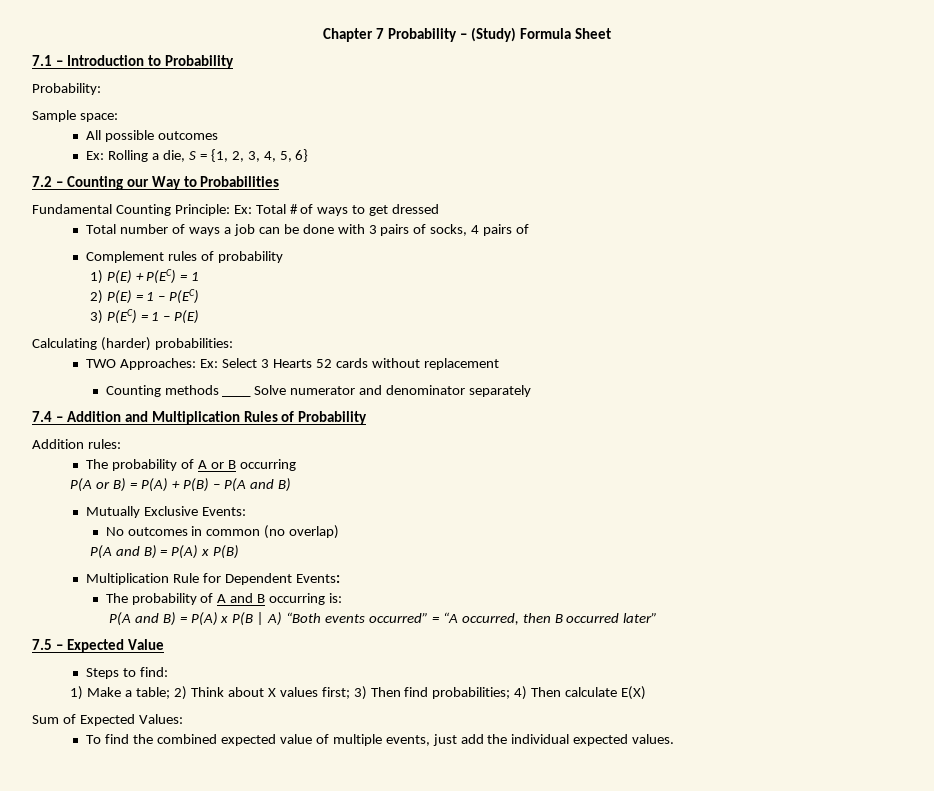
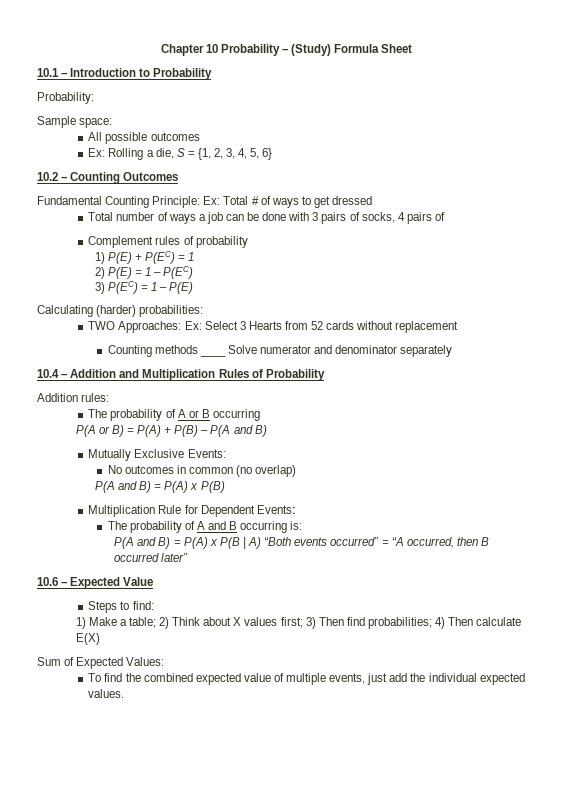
- Chapter 7 Probability – (Study) Formula Sheet
+ Chapter 10 Probability – (Study) Formula Sheet
- 7.1 – Introduction to Probability
+ 10.1 – Introduction to Probability
- 7.2 – Counting our Way to Probabilities
+ 10.2 – Counting Outcomes
- TWO Approaches: Ex: Select 3 Hearts 52 cards without replacement
+ TWO Approaches: Ex: Select 3 Hearts from 52 cards without replacement
- 7.4 – Addition and Multiplication Rules of Probability
+ 10.4 – Addition and Multiplication Rules of Probability
- 7.5 – Expected Value
+ 10.6 – Expected Value

